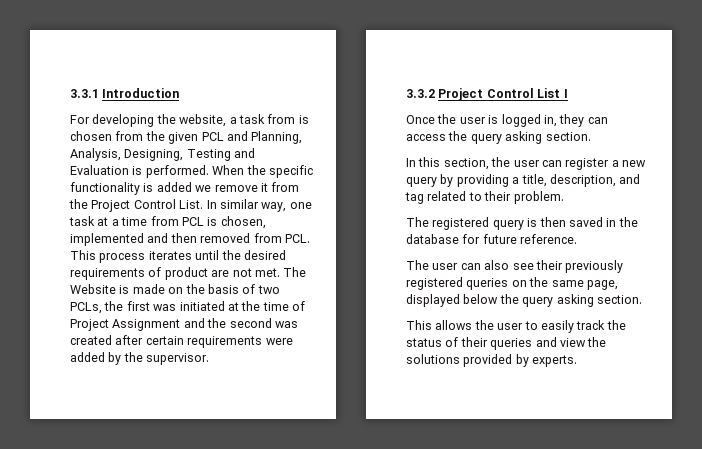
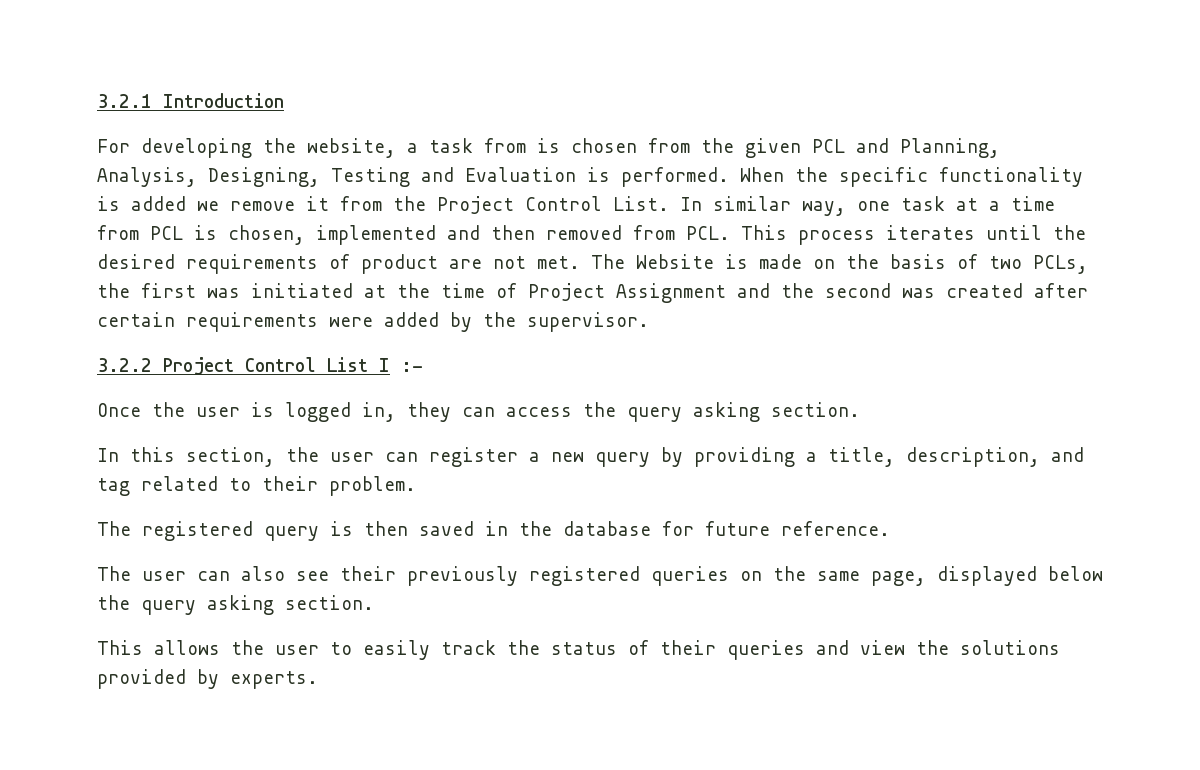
- 3.3.1 Introduction
+ 3.2.1 Introduction
- 3.3.2 Project Control List I
+ 3.2.2 Project Control List I :-

